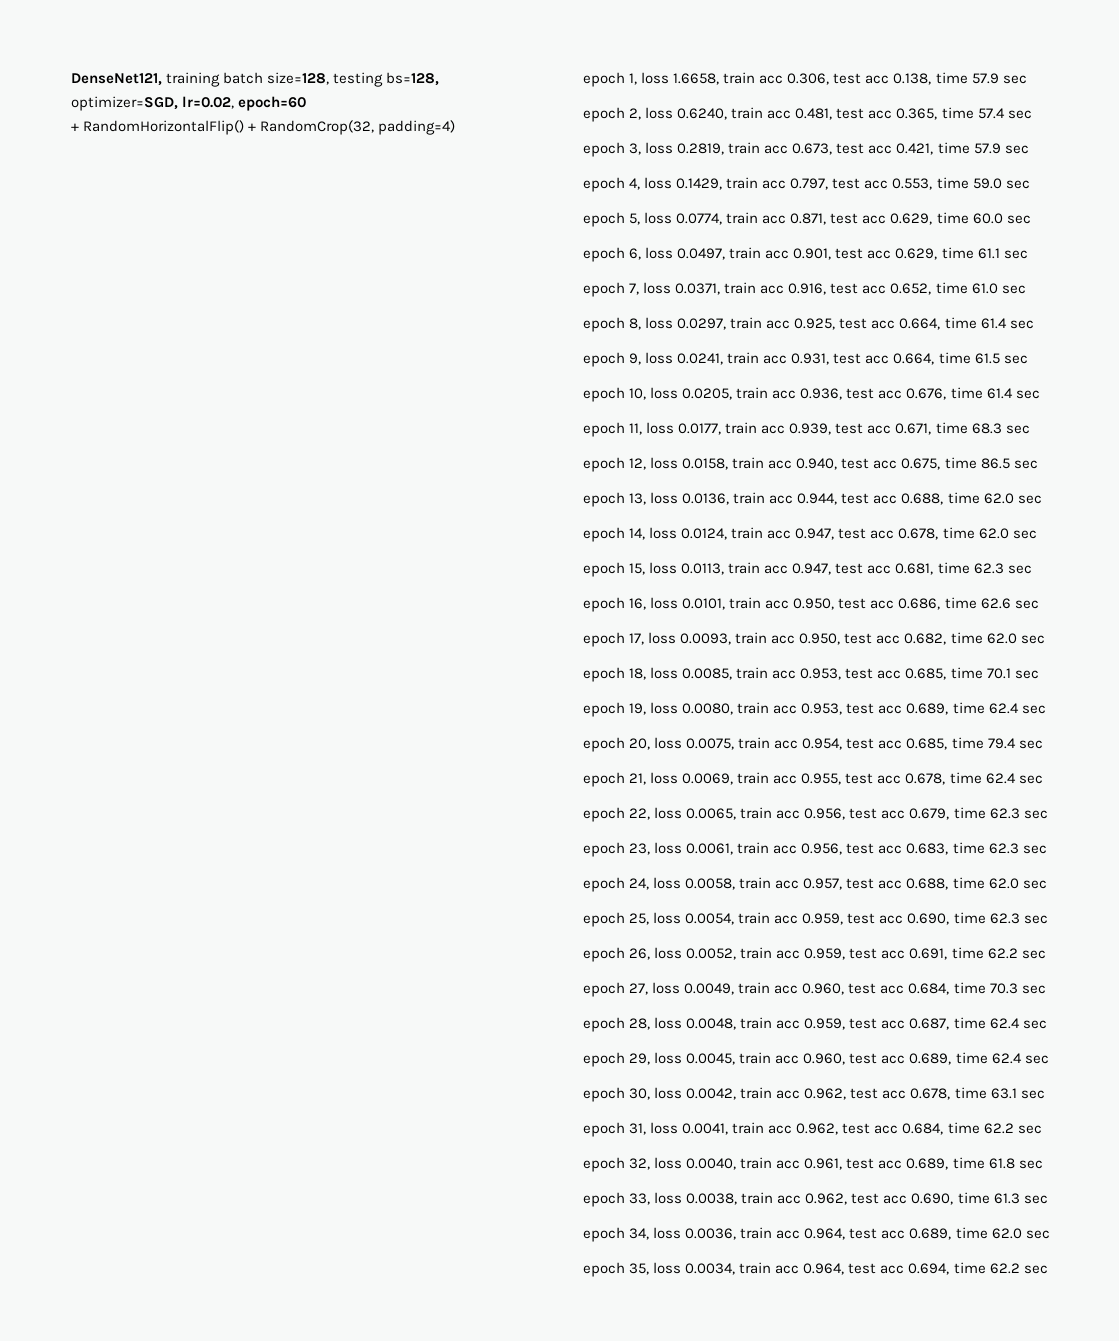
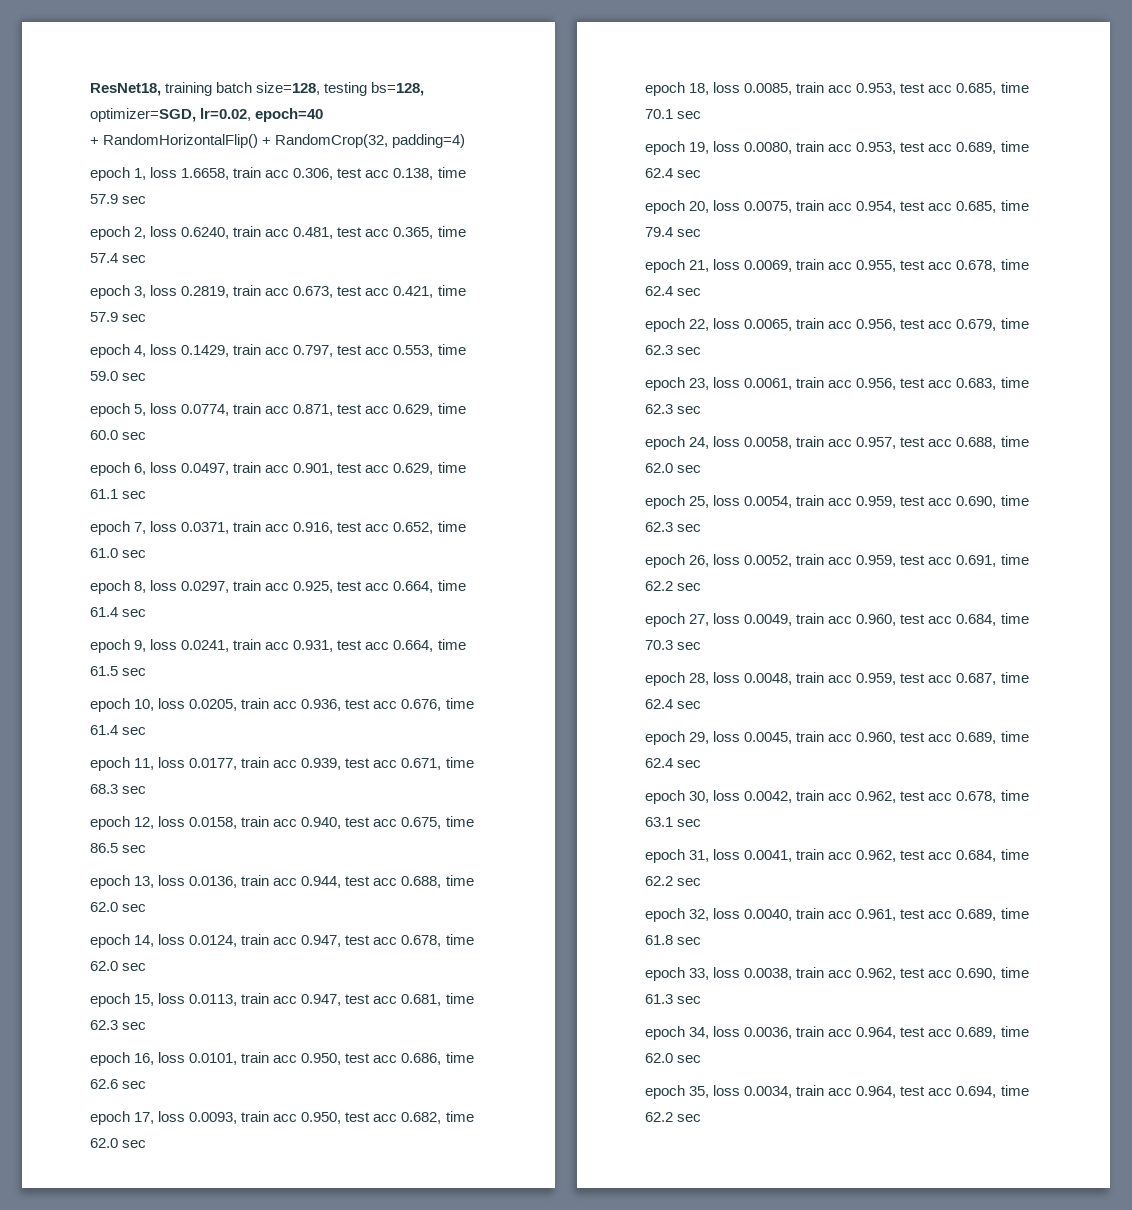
- DenseNet121, training batch size=128, testing bs=128, optimizer=SGD, lr=0.02, epoch=60
+ ResNet18, training batch size=128, testing bs=128, optimizer=SGD, lr=0.02, epoch=40

